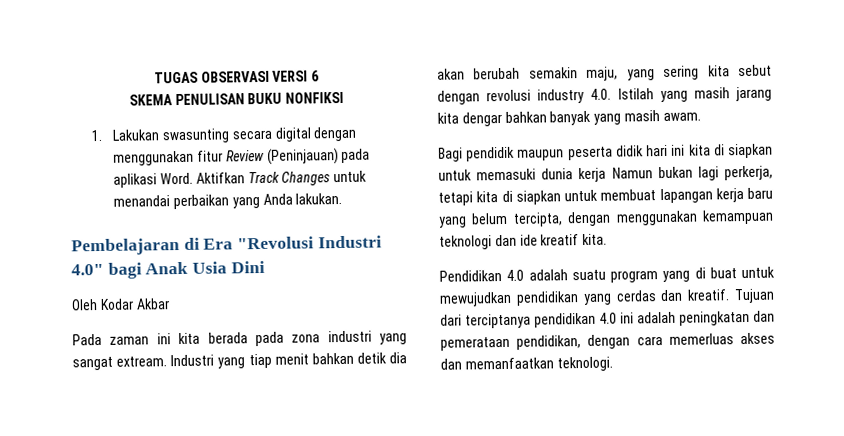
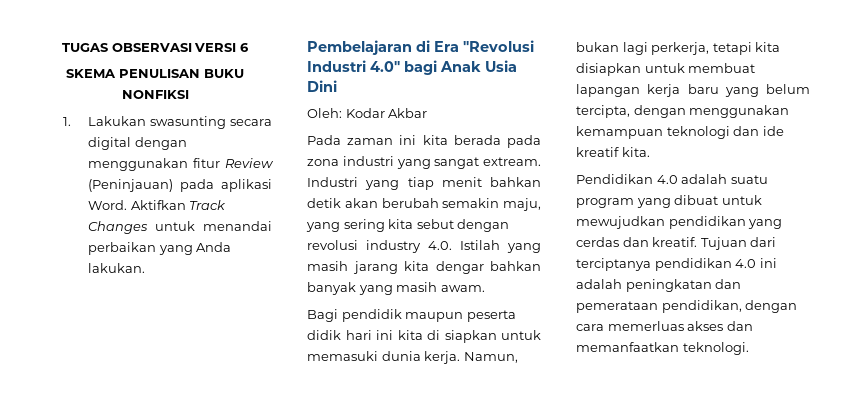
- Oleh Kodar Akbar
+ Oleh: Kodar Akbar
- Industri yang tiap menit bahkan detik dia akan berubah semakin maju, yang sering kita sebut dengan revolusi industry 4.0. Istilah yang masih jarang kita dengar bahkan banyak yang masih awam.
+ Industri yang tiap menit bahkan detik akan berubah semakin maju, yang sering kita sebut dengan revolusi industry 4.0. Istilah yang masih jarang kita dengar bahkan banyak yang masih awam.
- Bagi pendidik maupun peserta didik hari ini kita di siapkan untuk memasuki dunia kerja Namun bukan lagi perkerja, tetapi kita di siapkan untuk membuat lapangan kerja baru yang belum tercipta, dengan menggunakan kemampuan teknologi dan ide kreatif kita.
+ Bagi pendidik maupun peserta didik hari ini kita di siapkan untuk memasuki dunia kerja. Namun, bukan lagi perkerja, tetapi kita disiapkan untuk membuat lapangan kerja baru yang belum tercipta, dengan menggunakan kemampuan teknologi dan ide kreatif kita.
- Pendidikan 4.0 adalah suatu program yang di buat untuk mewujudkan pendidikan yang cerdas dan kreatif.
+ Pendidikan 4.0 adalah suatu program yang dibuat untuk mewujudkan pendidikan yang cerdas dan kreatif.

